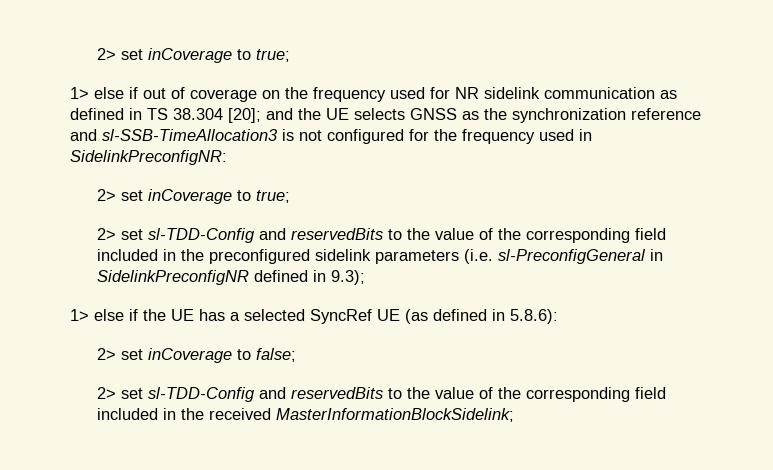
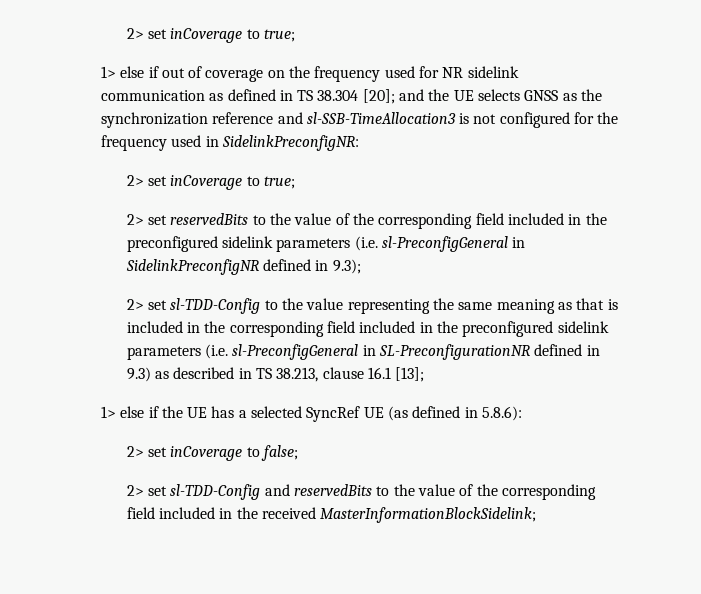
- 2> set sl-TDD-Config and reservedBits to the value of the corresponding field included in the preconfigured sidelink parameters (i.e. sl-PreconfigGeneral in SidelinkPreconfigNR defined in 9.3);
+ 2> set reservedBits to the value of the corresponding field included in the preconfigured sidelink parameters (i.e. sl-PreconfigGeneral in SidelinkPreconfigNR defined in 9.3);
+ 2> set sl-TDD-Config to the value representing the same meaning as that is included in the corresponding field included in the preconfigured sidelink parameters (i.e. sl-PreconfigGeneral in SL-PreconfigurationNR defined in 9.3) as described in TS 38.213, clause 16.1 [13];

